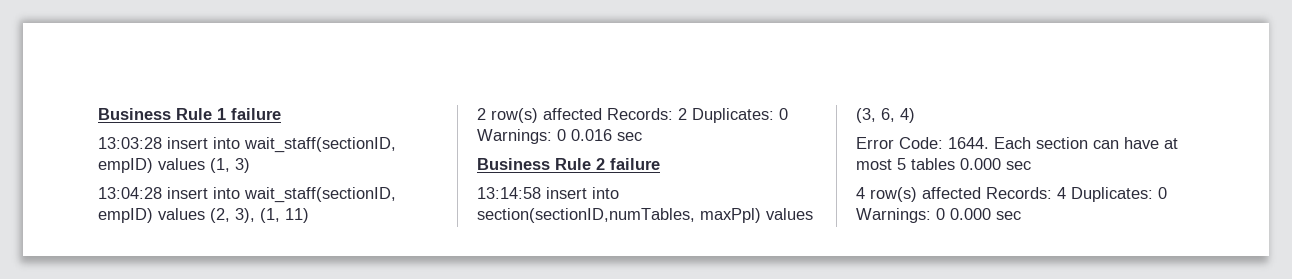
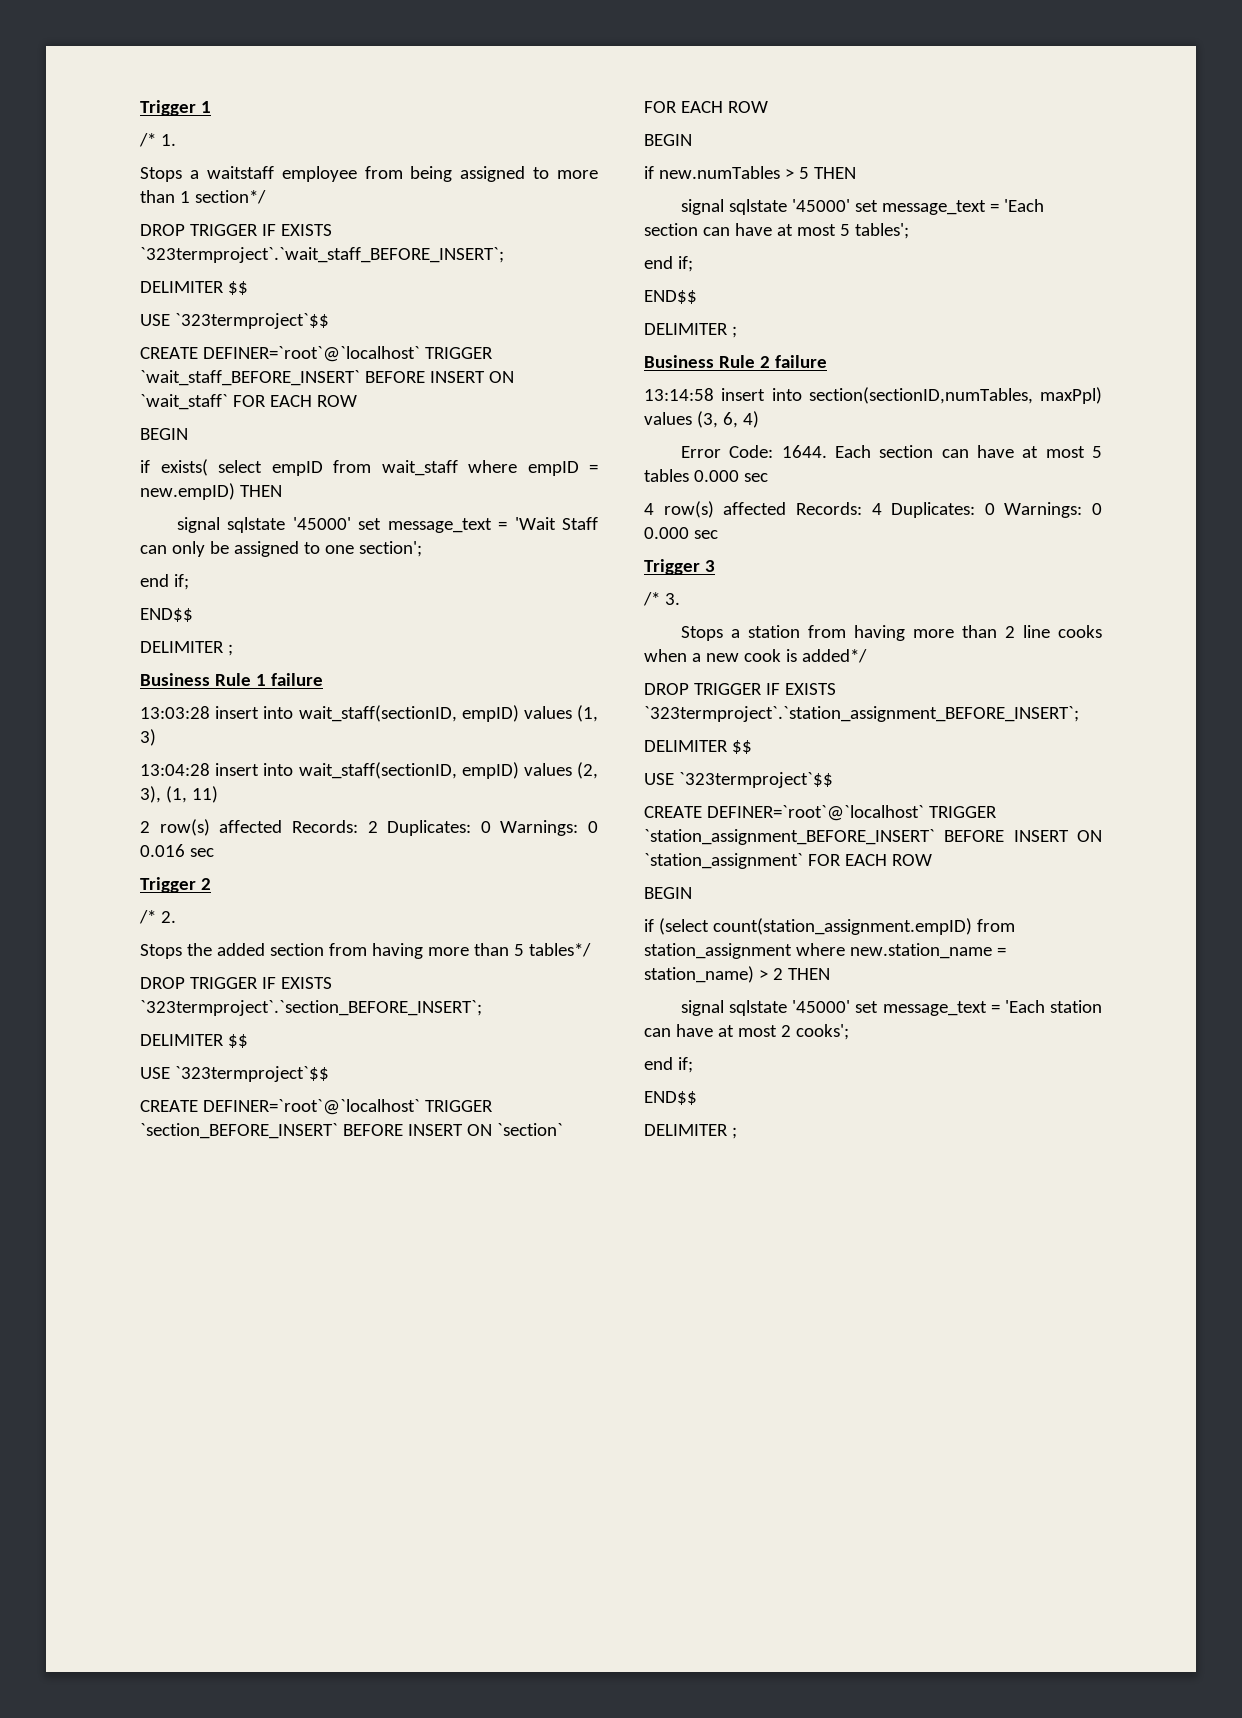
+ Trigger 1
+ /* 1.
+ Stops a waitstaff employee from being assigned to more than 1 section*/
+ DROP TRIGGER IF EXISTS `323termproject`.`wait_staff_BEFORE_INSERT`;
+ DELIMITER $$
+ USE `323termproject`$$
+ CREATE DEFINER=`root`@`localhost` TRIGGER `wait_staff_BEFORE_INSERT` BEFORE INSERT ON `wait_staff` FOR EACH ROW
+ BEGIN
+ if exists( select empID from wait_staff where empID = new.empID) THEN
+ signal sqlstate '45000' set message_text = 'Wait Staff can only be assigned to one section';
+ end if;
+ END$$
+ DELIMITER ;
+ Trigger 2
+ /* 2.
+ Stops the added section from having more than 5 tables*/
+ DROP TRIGGER IF EXISTS `323termproject`.`section_BEFORE_INSERT`;
+ DELIMITER $$
+ USE `323termproject`$$
+ CREATE DEFINER=`root`@`localhost` TRIGGER `section_BEFORE_INSERT` BEFORE INSERT ON `section` FOR EACH ROW
+ BEGIN
+ if new.numTables > 5 THEN
+ signal sqlstate '45000' set message_text = 'Each section can have at most 5 tables';
+ end if;
+ END$$
+ DELIMITER ;
+ Trigger 3
+ /* 3.
+ Stops a station from having more than 2 line cooks when a new cook is added*/
+ DROP TRIGGER IF EXISTS `323termproject`.`station_assignment_BEFORE_INSERT`;
+ DELIMITER $$
+ USE `323termproject`$$
+ CREATE DEFINER=`root`@`localhost` TRIGGER `station_assignment_BEFORE_INSERT` BEFORE INSERT ON `station_assignment` FOR EACH ROW
+ BEGIN
+ if (select count(station_assignment.empID) from station_assignment where new.station_name = station_name) > 2 THEN
+ signal sqlstate '45000' set message_text = 'Each station can have at most 2 cooks';
+ end if;
+ END$$
+ DELIMITER ;

